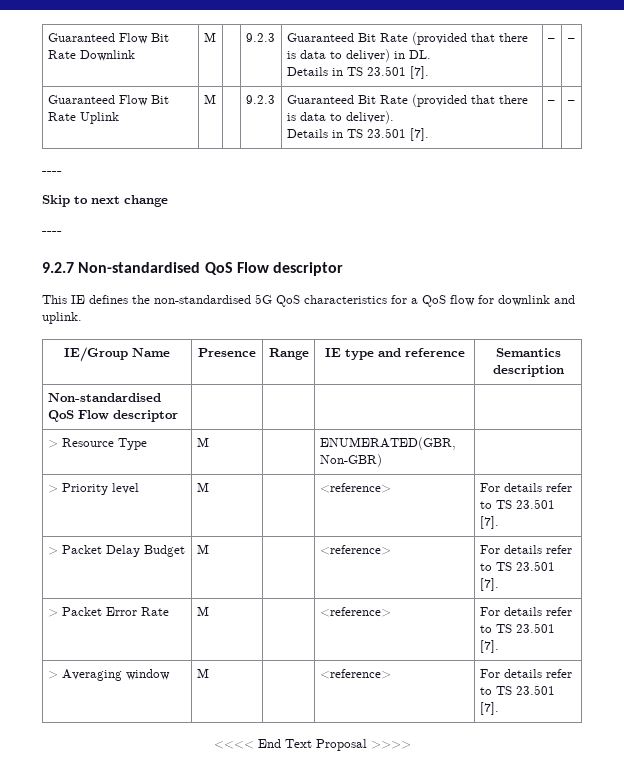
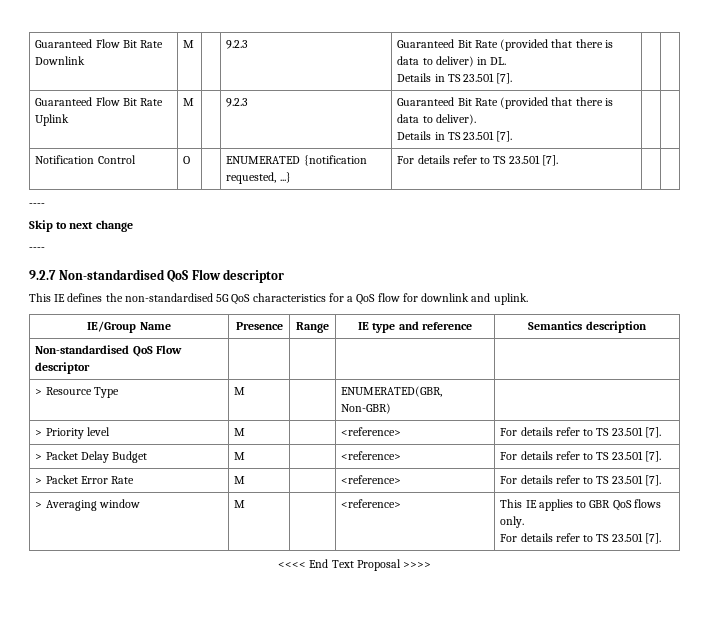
  Guaranteed Flow Bit Rate Downlink | M | | 9.2.3 | Guaranteed Bit Rate (provided that there is data to deliver) in DL.
- Details in TS 23.501 [7]. | – | –
+ Details in TS 23.501 [7]. | |
  Guaranteed Flow Bit Rate Uplink | M | | 9.2.3 | Guaranteed Bit Rate (provided that there is data to deliver).
- Details in TS 23.501 [7]. | – | –
+ Details in TS 23.501 [7]. | |
+ Notification Control | O | | ENUMERATED {notification requested, ...} | For details refer to TS 23.501 [7]. | |
- > Averaging window | M | | <reference> | For details refer to TS 23.501 [7].
+ > Averaging window | M | | <reference> | This IE applies to GBR QoS flows only.
+ For details refer to TS 23.501 [7].

